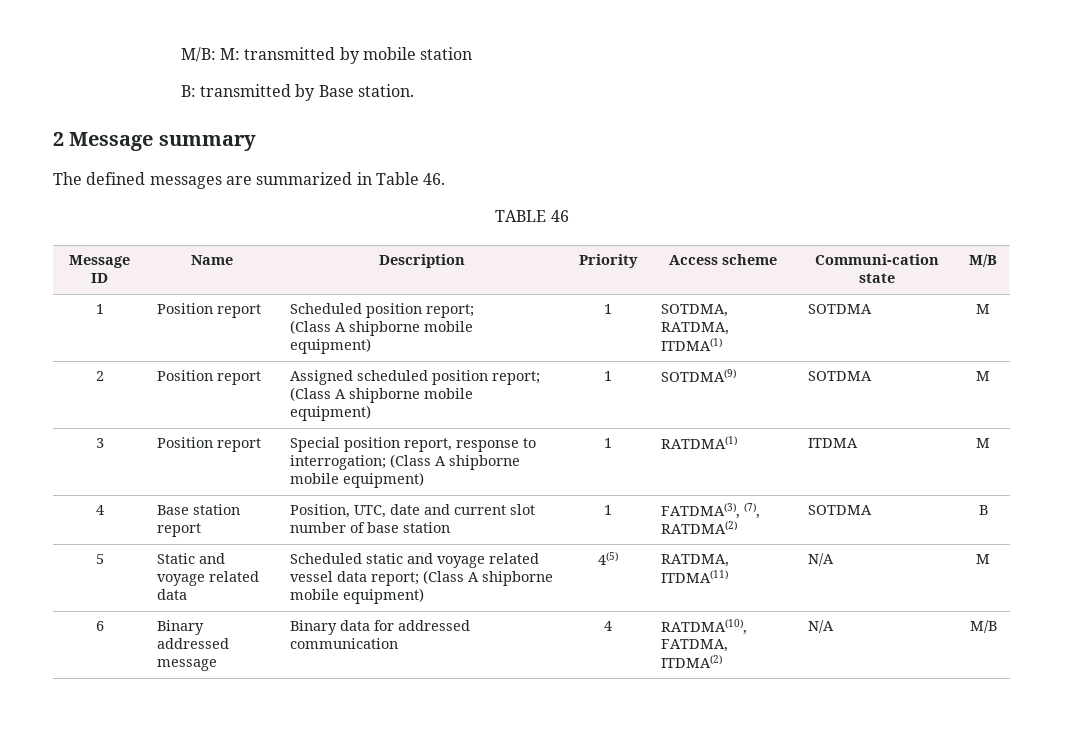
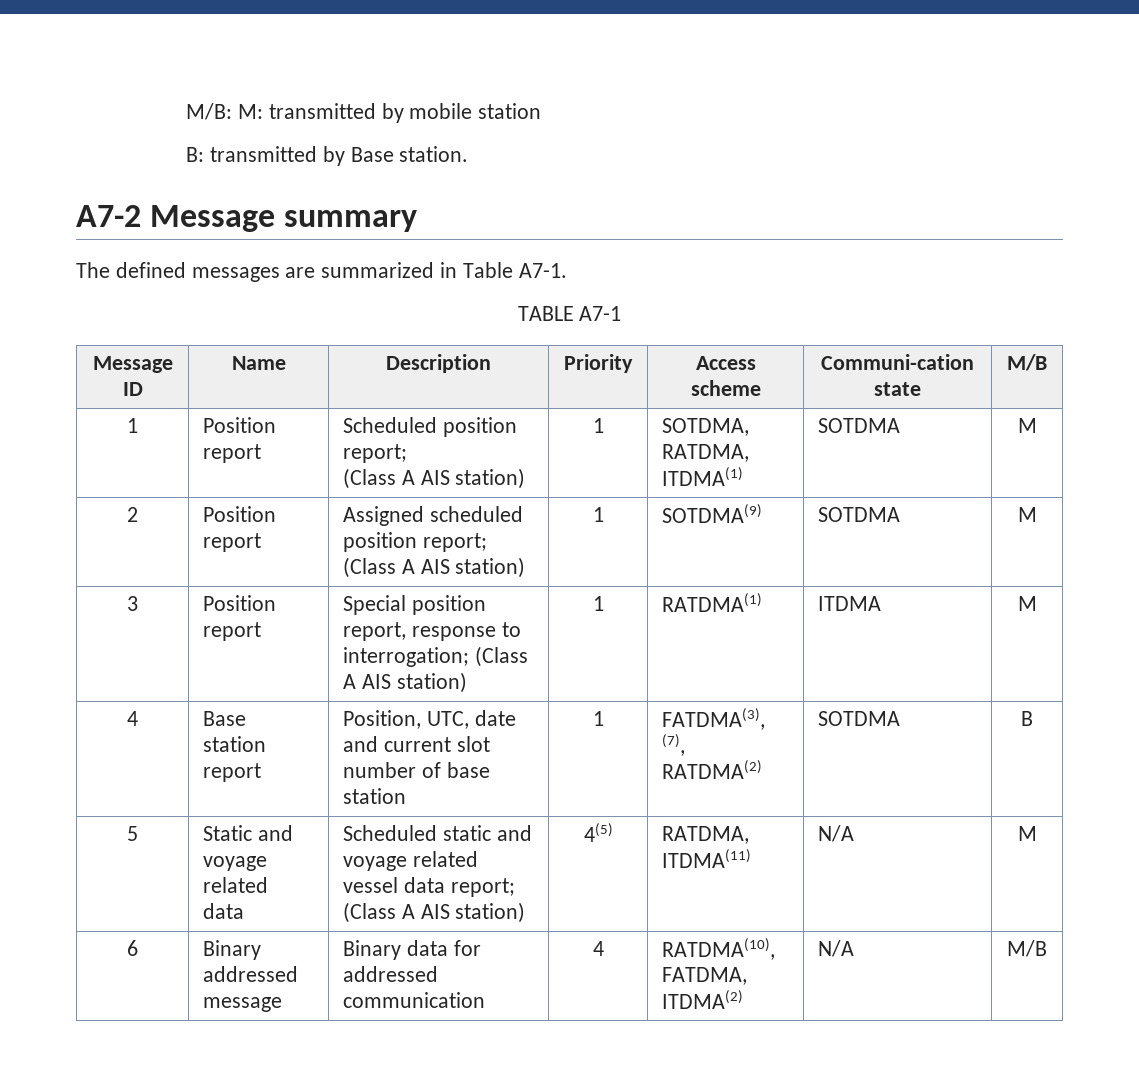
- 2 Message summary
+ A7-2 Message summary
- The defined messages are summarized in Table 46.
+ The defined messages are summarized in Table A7-1.
- TABLE 46
+ TABLE A7-1
  1 | Position report | Scheduled position report;
- (Class A shipborne mobile equipment) | 1 | SOTDMA, RATDMA, ITDMA(1) | SOTDMA | M
+ (Class A AIS station) | 1 | SOTDMA, RATDMA, ITDMA(1) | SOTDMA | M
- 2 | Position report | Assigned scheduled position report; (Class A shipborne mobile equipment) | 1 | SOTDMA(9) | SOTDMA | M
+ 2 | Position report | Assigned scheduled position report; (Class A AIS station) | 1 | SOTDMA(9) | SOTDMA | M
- 3 | Position report | Special position report, response to interrogation; (Class A shipborne mobile equipment) | 1 | RATDMA(1) | ITDMA | M
+ 3 | Position report | Special position report, response to interrogation; (Class A AIS station) | 1 | RATDMA(1) | ITDMA | M
- 5 | Static and voyage related data | Scheduled static and voyage related vessel data report; (Class A shipborne mobile equipment) | 4(5) | RATDMA, ITDMA(11) | N/A | M
+ 5 | Static and voyage related data | Scheduled static and voyage related vessel data report; (Class A AIS station) | 4(5) | RATDMA, ITDMA(11) | N/A | M

